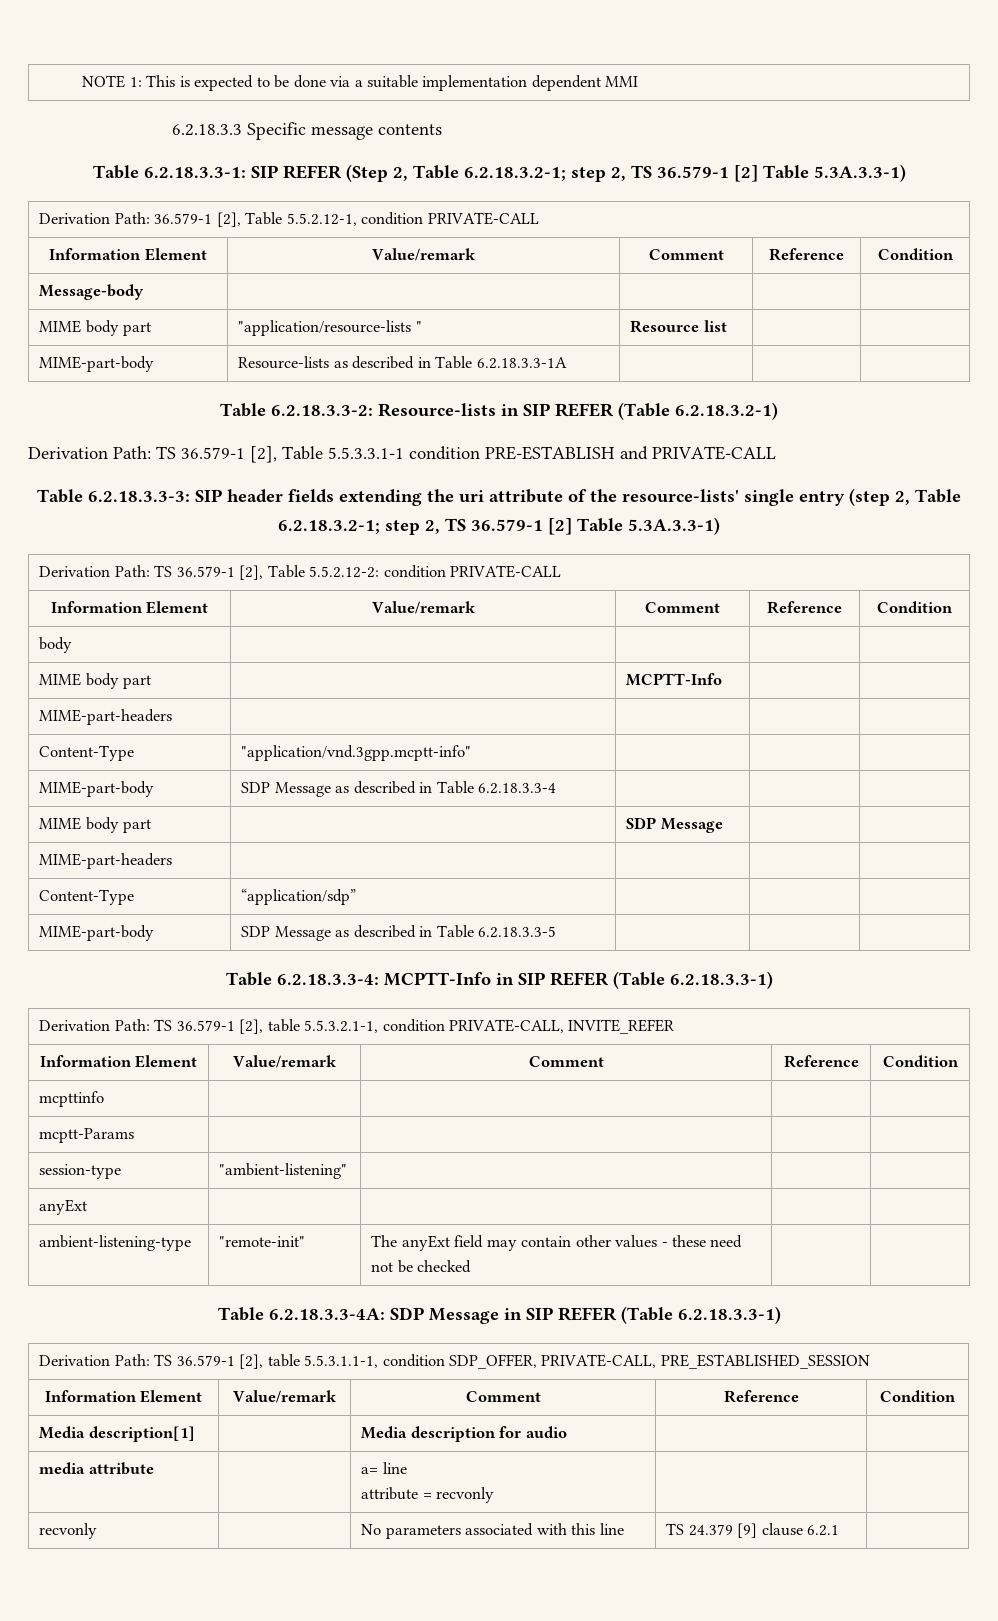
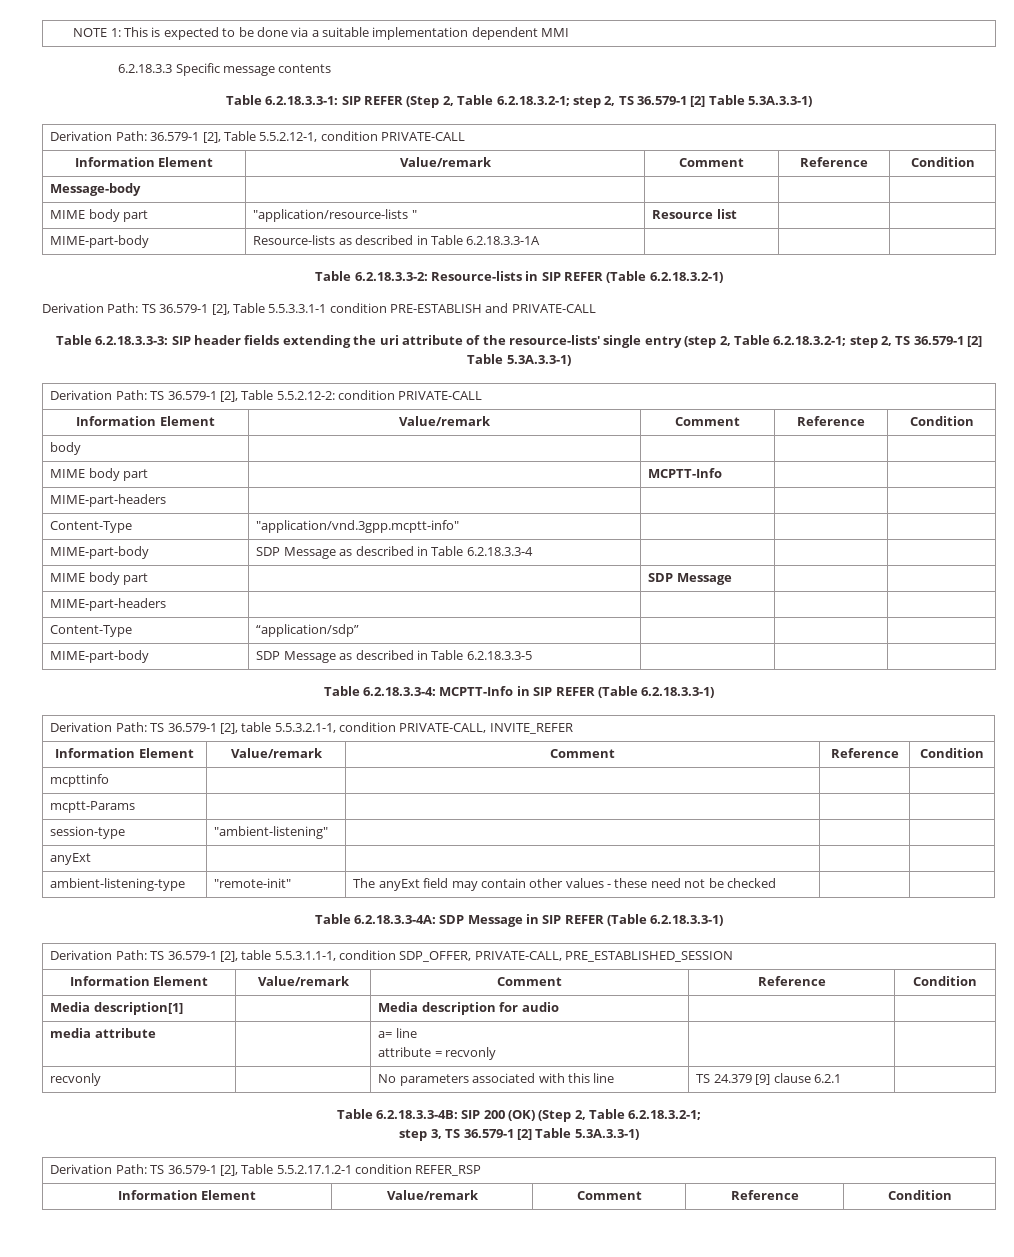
+ Table 6.2.18.3.3-4B: SIP 200 (OK) (Step 2, Table 6.2.18.3.2-1;
+ step 3, TS 36.579-1 [2] Table 5.3A.3.3-1)
+ Derivation Path: TS 36.579-1 [2], Table 5.5.2.17.1.2-1 condition REFER_RSP
+ Information Element | Value/remark | Comment | Reference | Condition

